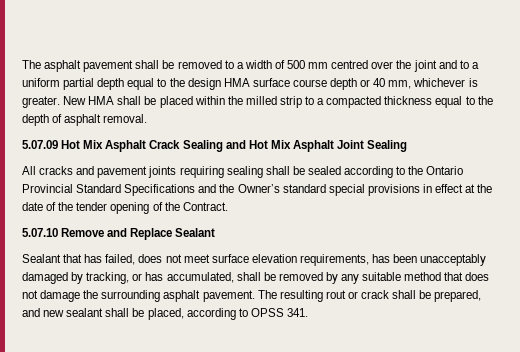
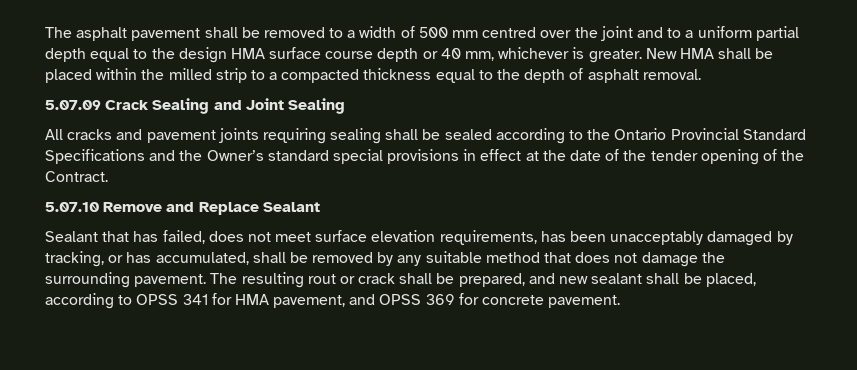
- 5.07.09 Hot Mix Asphalt Crack Sealing and Hot Mix Asphalt Joint Sealing
+ 5.07.09 Crack Sealing and Joint Sealing
- Sealant that has failed, does not meet surface elevation requirements, has been unacceptably damaged by tracking, or has accumulated, shall be removed by any suitable method that does not damage the surrounding asphalt pavement.
+ Sealant that has failed, does not meet surface elevation requirements, has been unacceptably damaged by tracking, or has accumulated, shall be removed by any suitable method that does not damage the surrounding pavement.
- The resulting rout or crack shall be prepared, and new sealant shall be placed, according to OPSS 341.
+ The resulting rout or crack shall be prepared, and new sealant shall be placed, according to OPSS 341 for HMA pavement, and OPSS 369 for concrete pavement.

